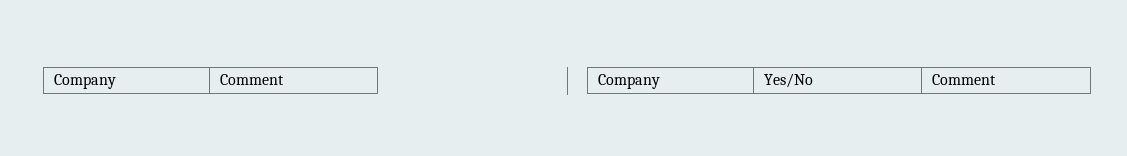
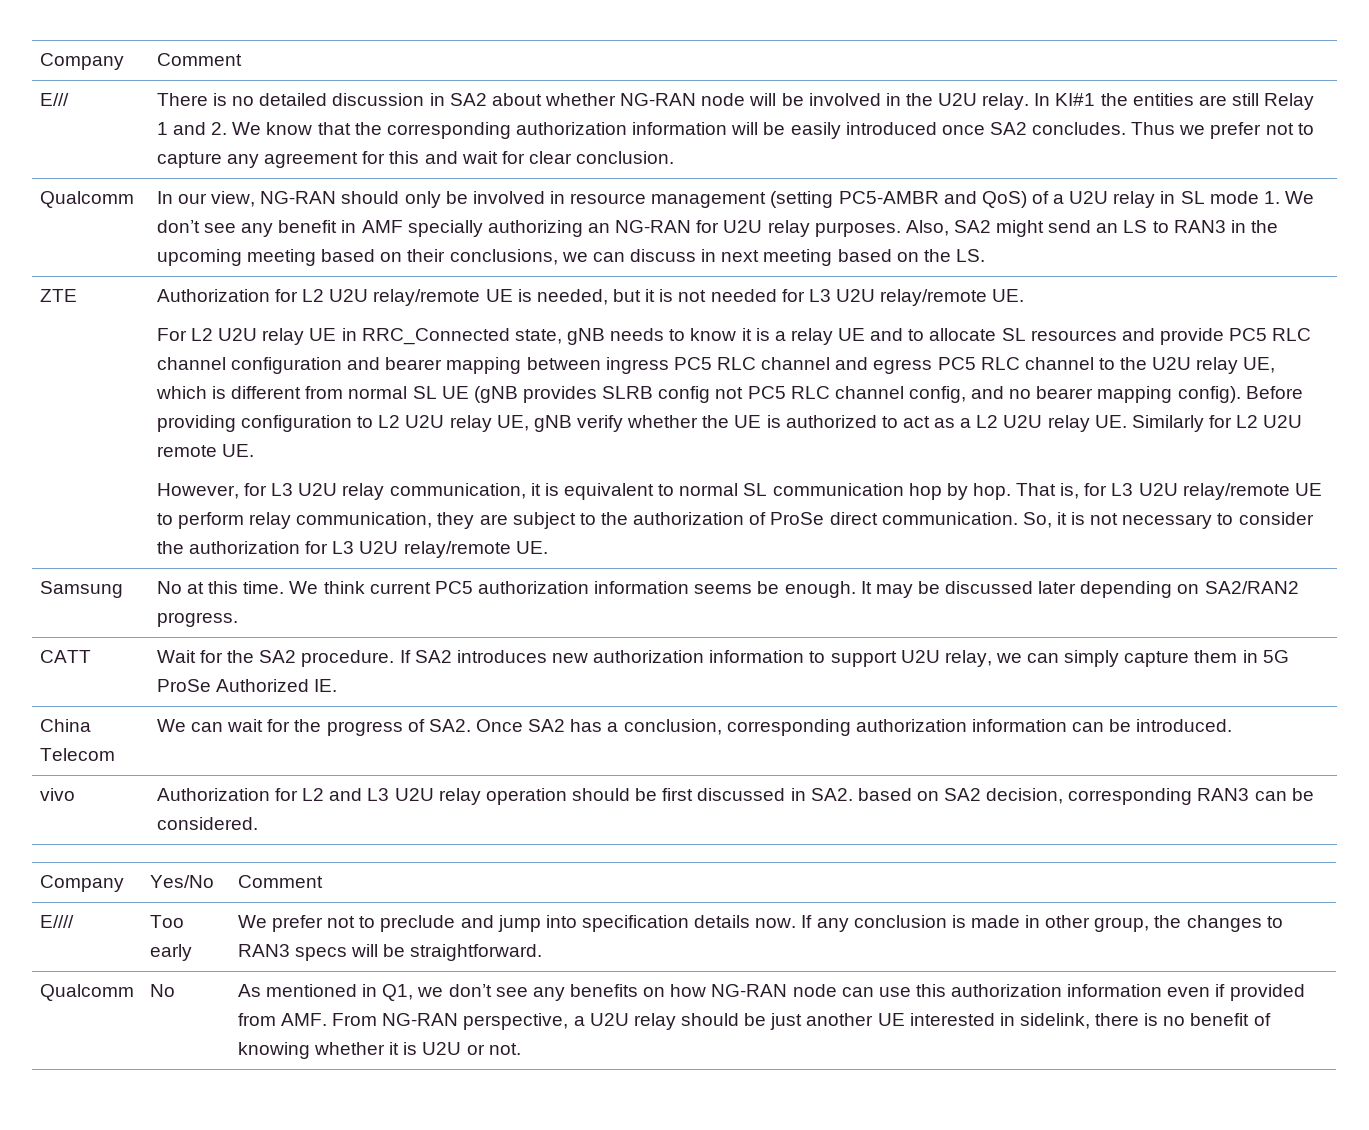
+ E/// | There is no detailed discussion in SA2 about whether NG-RAN node will be involved in the U2U relay. In KI#1 the entities are still Relay 1 and 2. We know that the corresponding authorization information will be easily introduced once SA2 concludes. Thus we prefer not to capture any agreement for this and wait for clear conclusion.
+ Qualcomm | In our view, NG-RAN should only be involved in resource management (setting PC5-AMBR and QoS) of a U2U relay in SL mode 1. We don’t see any benefit in AMF specially authorizing an NG-RAN for U2U relay purposes. Also, SA2 might send an LS to RAN3 in the upcoming meeting based on their conclusions, we can discuss in next meeting based on the LS.
+ ZTE | Authorization for L2 U2U relay/remote UE is needed, but it is not needed for L3 U2U relay/remote UE.
+ For L2 U2U relay UE in RRC_Connected state, gNB needs to know it is a relay UE and to allocate SL resources and provide PC5 RLC channel configuration and bearer mapping between ingress PC5 RLC channel and egress PC5 RLC channel to the U2U relay UE, which is different from normal SL UE (gNB provides SLRB config not PC5 RLC channel config, and no bearer mapping config). Before providing configuration to L2 U2U relay UE, gNB verify whether the UE is authorized to act as a L2 U2U relay UE. Similarly for L2 U2U remote UE.
+ However, for L3 U2U relay communication, it is equivalent to normal SL communication hop by hop. That is, for L3 U2U relay/remote UE to perform relay communication, they are subject to the authorization of ProSe direct communication. So, it is not necessary to consider the authorization for L3 U2U relay/remote UE.
+ Samsung | No at this time. We think current PC5 authorization information seems be enough. It may be discussed later depending on SA2/RAN2 progress.
+ CATT | Wait for the SA2 procedure. If SA2 introduces new authorization information to support U2U relay, we can simply capture them in 5G ProSe Authorized IE.
+ China Telecom | We can wait for the progress of SA2. Once SA2 has a conclusion, corresponding authorization information can be introduced.
+ vivo | Authorization for L2 and L3 U2U relay operation should be first discussed in SA2. based on SA2 decision, corresponding RAN3 can be considered.
  Company | Yes/No | Comment
+ E//// | Too early | We prefer not to preclude and jump into specification details now. If any conclusion is made in other group, the changes to RAN3 specs will be straightforward.
+ Qualcomm | No | As mentioned in Q1, we don’t see any benefits on how NG-RAN node can use this authorization information even if provided from AMF. From NG-RAN perspective, a U2U relay should be just another UE interested in sidelink, there is no benefit of knowing whether it is U2U or not.

